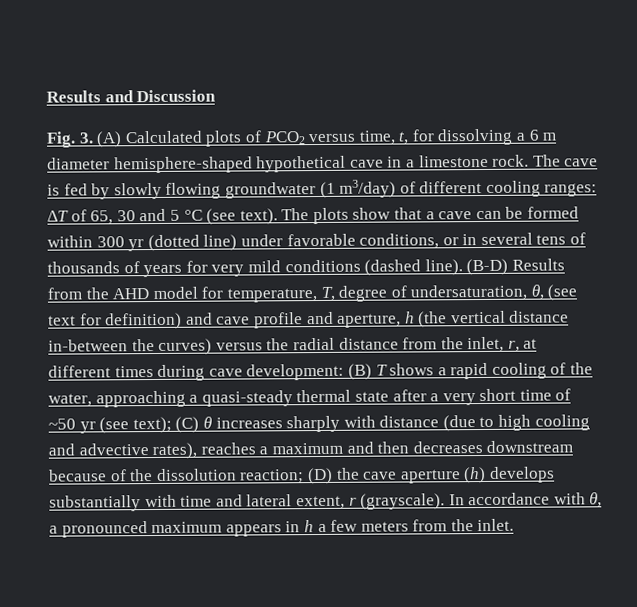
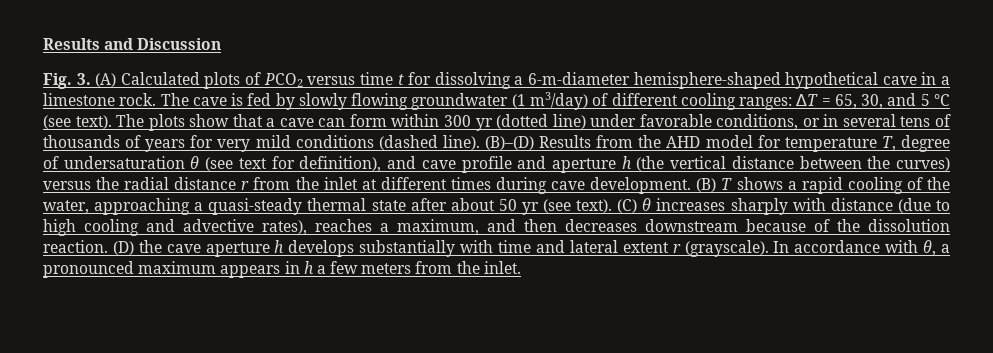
- Fig. 3. (A) Calculated plots of PCO2 versus time, t, for dissolving a 6 m diameter hemisphere-shaped hypothetical cave in a limestone rock.
+ Fig. 3. (A) Calculated plots of PCO2 versus time t for dissolving a 6-m-diameter hemisphere-shaped hypothetical cave in a limestone rock.
- The cave is fed by slowly flowing groundwater (1 m3/day) of different cooling ranges: ∆T of 65, 30 and 5 °C (see text).
+ The cave is fed by slowly flowing groundwater (1 m3/day) of different cooling ranges: ∆T = 65, 30, and 5 °C (see text).
- The plots show that a cave can be formed within 300 yr (dotted line) under favorable conditions, or in several tens of thousands of years for very mild conditions (dashed line).
+ The plots show that a cave can form within 300 yr (dotted line) under favorable conditions, or in several tens of thousands of years for very mild conditions (dashed line).
- (B-D) Results from the AHD model for temperature, T, degree of undersaturation, θ, (see text for definition) and cave profile and aperture, h (the vertical distance in-between the curves) versus the radial distance from the inlet, r, at different times during cave development:
+ (B)–(D) Results from the AHD model for temperature T, degree of undersaturation θ (see text for definition), and cave profile and aperture h (the vertical distance between the curves) versus the radial distance r from the inlet at different times during cave development.
- (B) T shows a rapid cooling of the water, approaching a quasi-steady thermal state after a very short time of ~50 yr (see text);
+ (B) T shows a rapid cooling of the water, approaching a quasi-steady thermal state after about 50 yr (see text).
- (C) θ increases sharply with distance (due to high cooling and advective rates), reaches a maximum and then decreases downstream because of the dissolution reaction;
+ (C) θ increases sharply with distance (due to high cooling and advective rates), reaches a maximum, and then decreases downstream because of the dissolution reaction.
- (D) the cave aperture (h) develops substantially with time and lateral extent, r (grayscale).
+ (D) the cave aperture h develops substantially with time and lateral extent r (grayscale).

